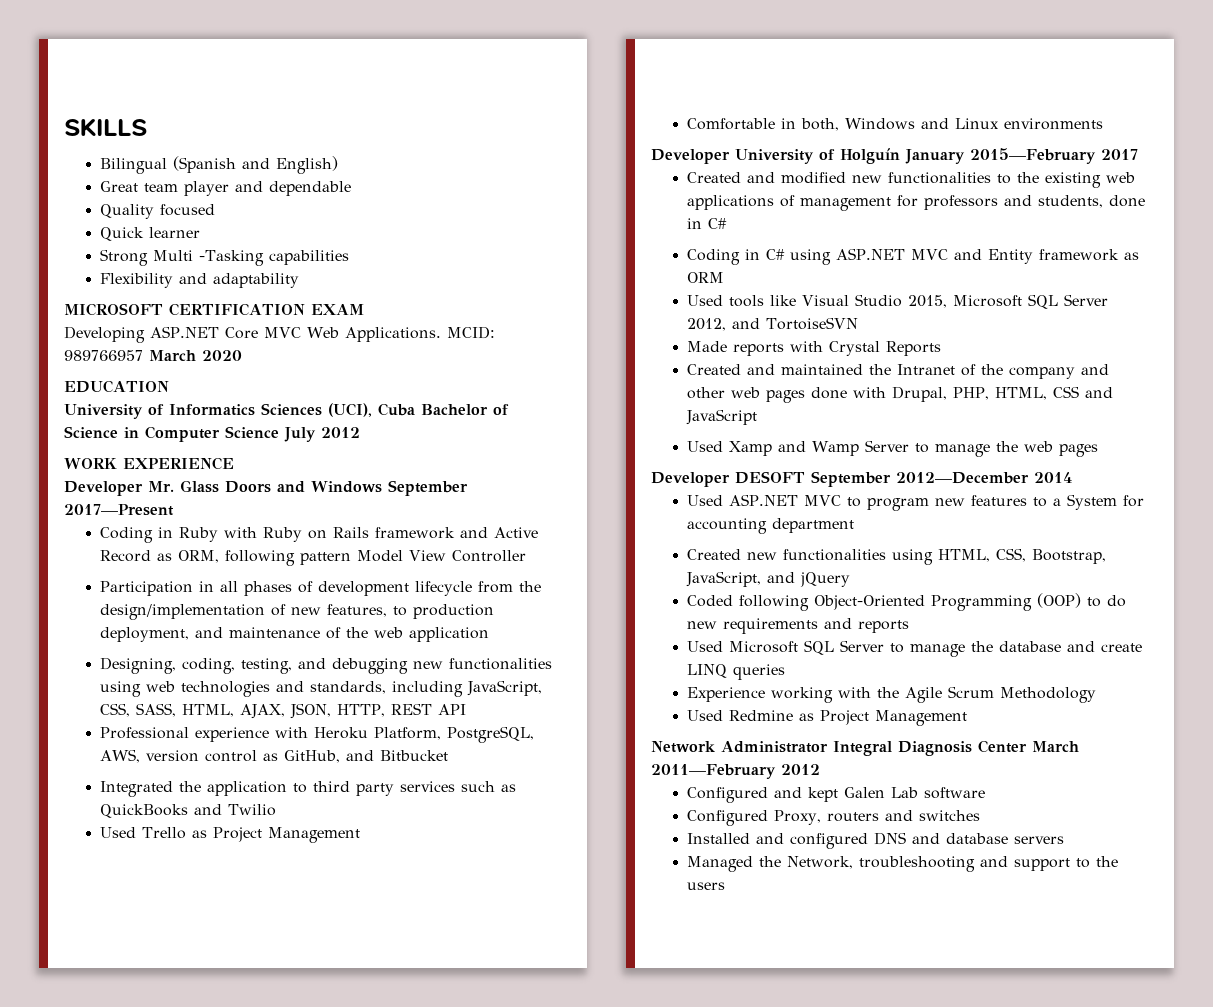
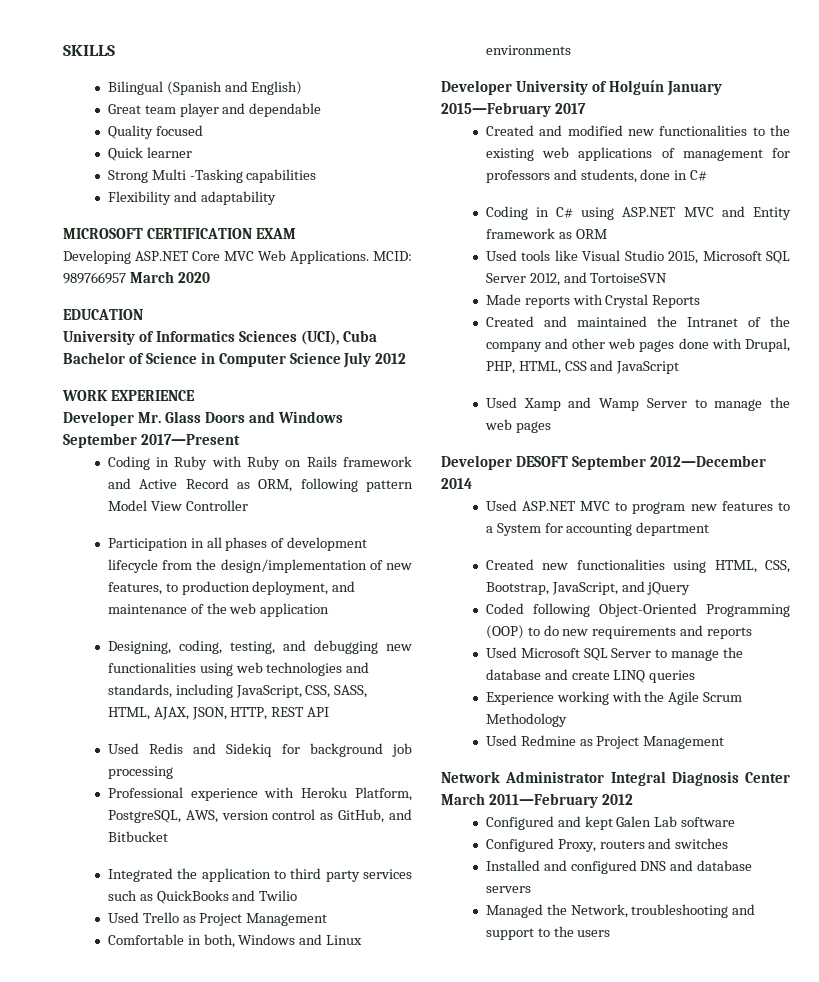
+ Used Redis and Sidekiq for background job processing

